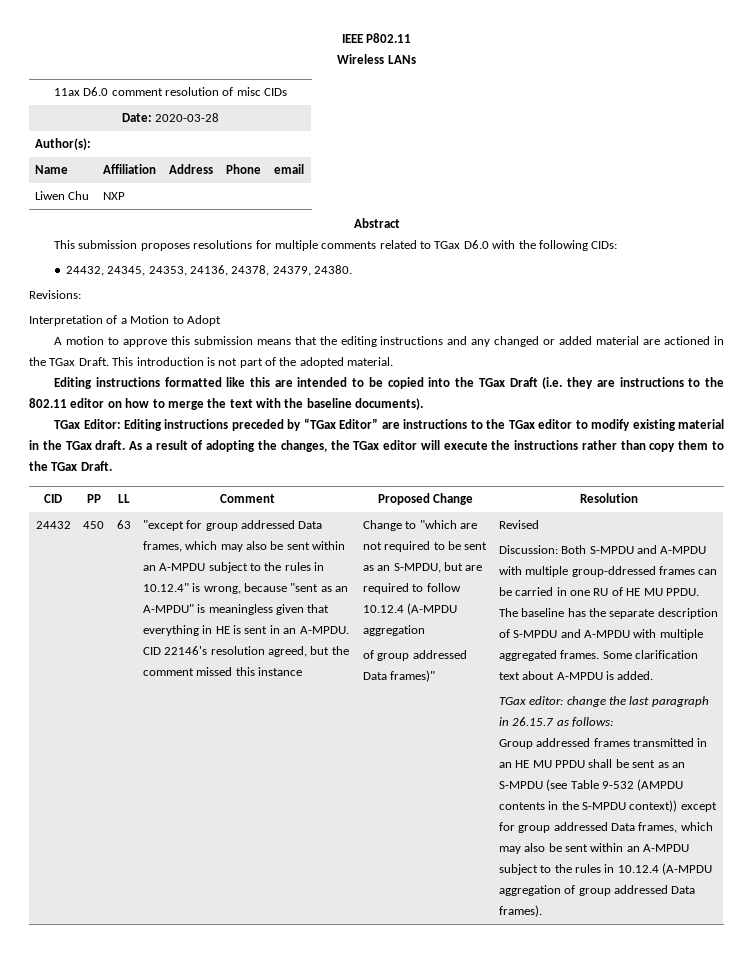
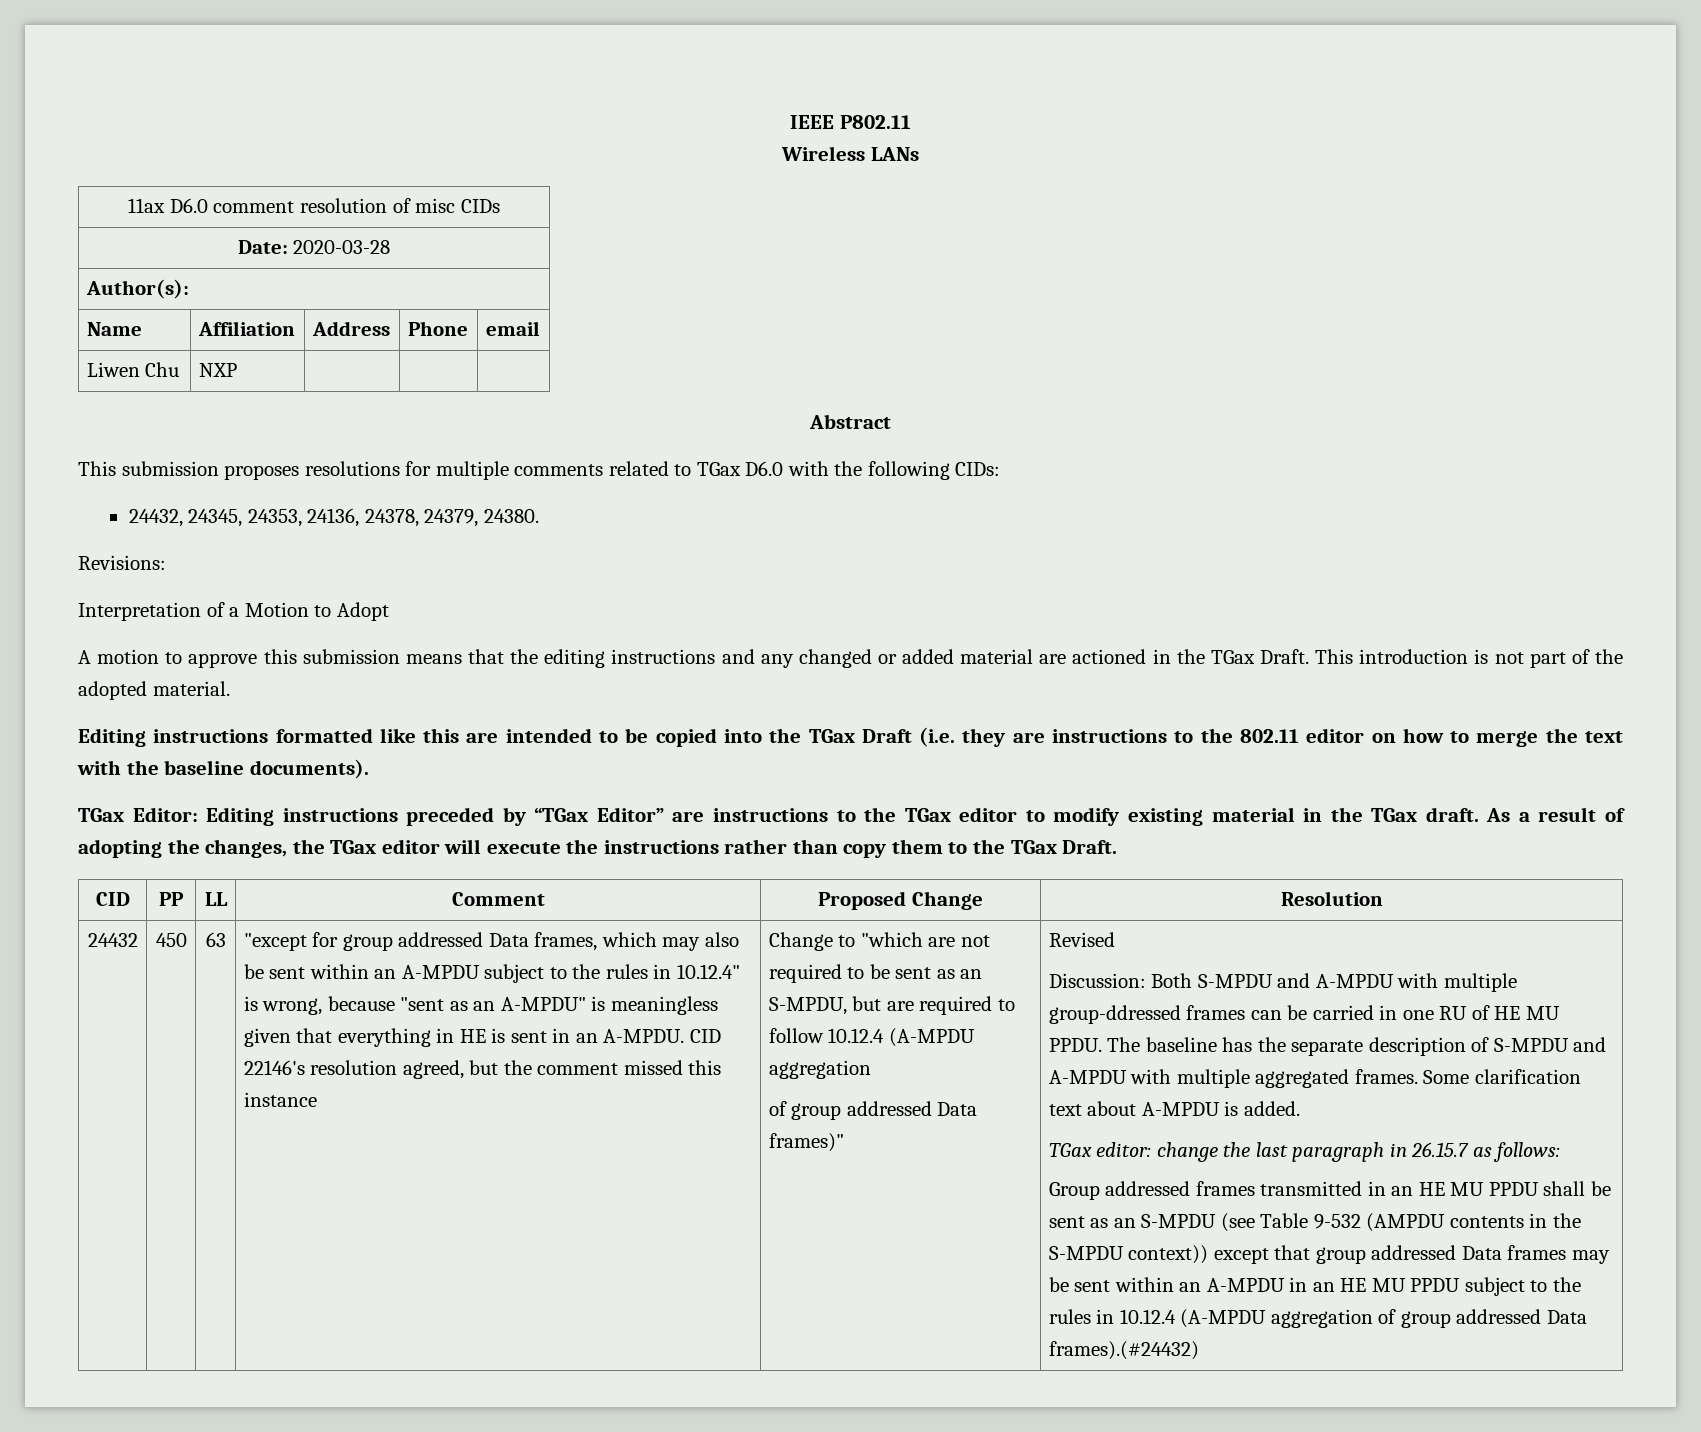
- Group addressed frames transmitted in an HE MU PPDU shall be sent as an S-MPDU (see Table 9-532 (AMPDU contents in the S-MPDU context)) except for group addressed Data frames, which may also be sent within an A-MPDU subject to the rules in 10.12.4 (A-MPDU aggregation of group addressed Data frames).
+ Group addressed frames transmitted in an HE MU PPDU shall be sent as an S-MPDU (see Table 9-532 (AMPDU contents in the S-MPDU context)) except that group addressed Data frames may be sent within an A-MPDU in an HE MU PPDU subject to the rules in 10.12.4 (A-MPDU aggregation of group addressed Data frames).(#24432)

